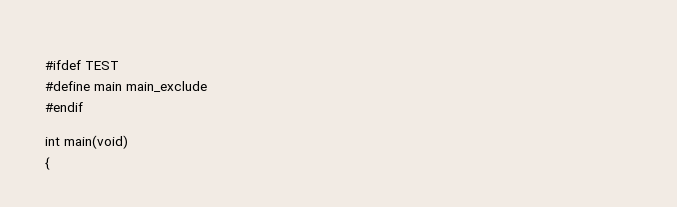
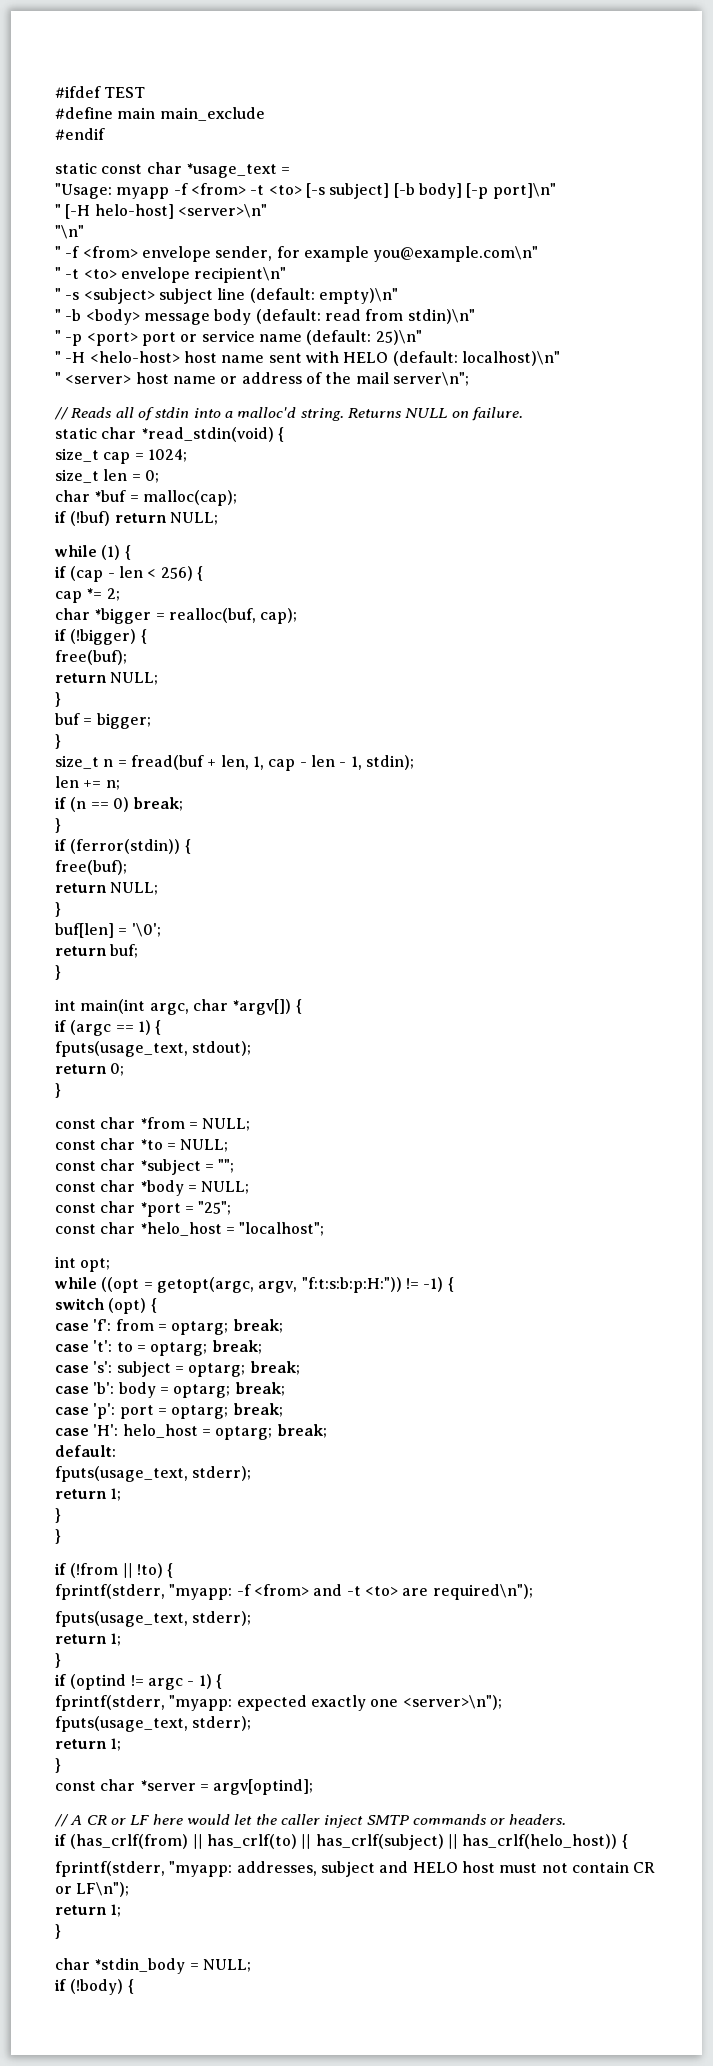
- int main(void)
- {
+ static const char *usage_text =
+ "Usage: myapp -f <from> -t <to> [-s subject] [-b body] [-p port]\n"
+ " [-H helo-host] <server>\n"
+ "\n"
+ " -f <from> envelope sender, for example you@example.com\n"
+ " -t <to> envelope recipient\n"
+ " -s <subject> subject line (default: empty)\n"
+ " -b <body> message body (default: read from stdin)\n"
+ " -p <port> port or service name (default: 25)\n"
+ " -H <helo-host> host name sent with HELO (default: localhost)\n"
+ " <server> host name or address of the mail server\n";
+ // Reads all of stdin into a malloc'd string. Returns NULL on failure.
+ static char *read_stdin(void) {
+ size_t cap = 1024;
+ size_t len = 0;
+ char *buf = malloc(cap);
+ if (!buf) return NULL;
+ while (1) {
+ if (cap - len < 256) {
+ cap *= 2;
+ char *bigger = realloc(buf, cap);
+ if (!bigger) {
+ free(buf);
+ return NULL;
+ }
+ buf = bigger;
+ }
+ size_t n = fread(buf + len, 1, cap - len - 1, stdin);
+ len += n;
+ if (n == 0) break;
+ }
+ if (ferror(stdin)) {
+ free(buf);
+ return NULL;
+ }
+ buf[len] = '\0';
+ return buf;
+ }
+ int main(int argc, char *argv[]) {
+ if (argc == 1) {
+ fputs(usage_text, stdout);
+ return 0;
+ }
+ const char *from = NULL;
+ const char *to = NULL;
+ const char *subject = "";
+ const char *body = NULL;
+ const char *port = "25";
+ const char *helo_host = "localhost";
+ int opt;
+ while ((opt = getopt(argc, argv, "f:t:s:b:p:H:")) != -1) {
+ switch (opt) {
+ case 'f': from = optarg; break;
+ case 't': to = optarg; break;
+ case 's': subject = optarg; break;
+ case 'b': body = optarg; break;
+ case 'p': port = optarg; break;
+ case 'H': helo_host = optarg; break;
+ default:
+ fputs(usage_text, stderr);
+ return 1;
+ }
+ }
+ if (!from || !to) {
+ fprintf(stderr, "myapp: -f <from> and -t <to> are required\n");
+ fputs(usage_text, stderr);
+ return 1;
+ }
+ if (optind != argc - 1) {
+ fprintf(stderr, "myapp: expected exactly one <server>\n");
+ fputs(usage_text, stderr);
+ return 1;
+ }
+ const char *server = argv[optind];
+ // A CR or LF here would let the caller inject SMTP commands or headers.
+ if (has_crlf(from) || has_crlf(to) || has_crlf(subject) || has_crlf(helo_host)) {
+ fprintf(stderr, "myapp: addresses, subject and HELO host must not contain CR or LF\n");
+ return 1;
+ }
+ char *stdin_body = NULL;
+ if (!body) {

